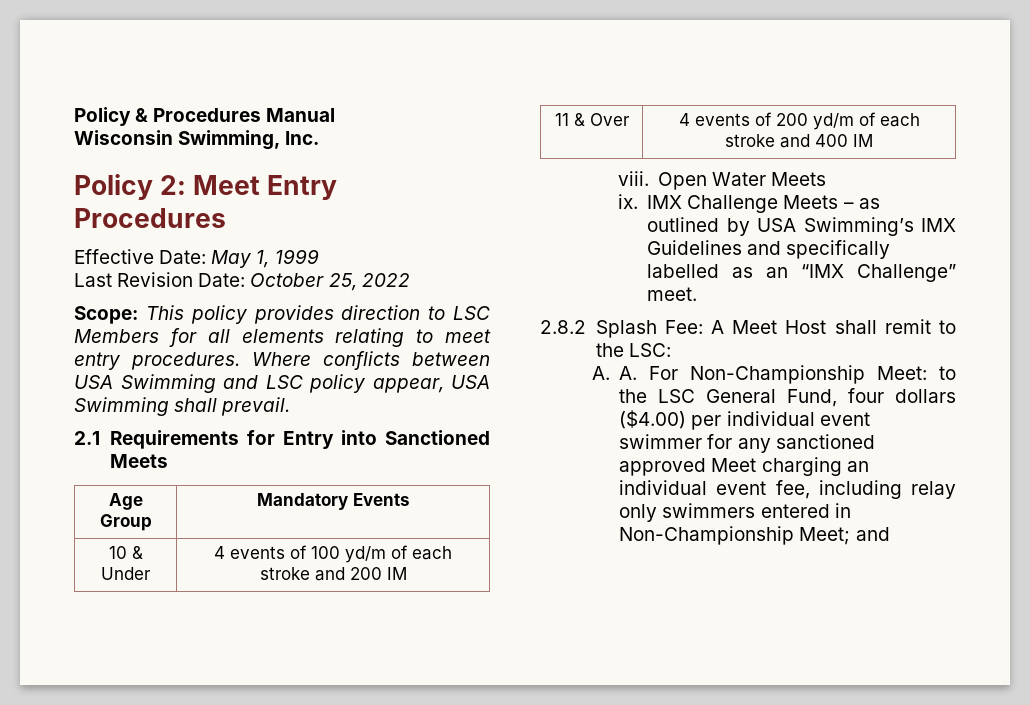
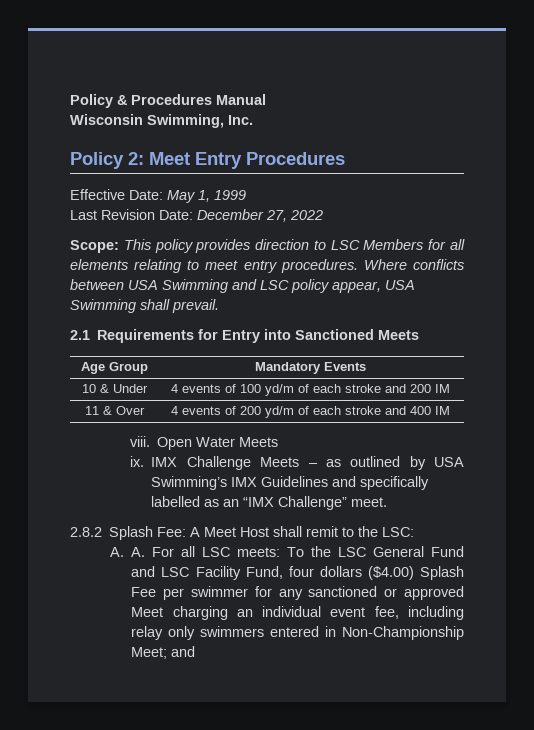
- Last Revision Date: October 25, 2022
+ Last Revision Date: December 27, 2022
- A. A. For Non-Championship Meet: to the LSC General Fund, four dollars ($4.00) per individual event swimmer for any sanctioned approved Meet charging an individual event fee, including relay only swimmers entered in Non-Championship Meet; and
+ A. A. For all LSC meets: To the LSC General Fund and LSC Facility Fund, four dollars ($4.00) Splash Fee per swimmer for any sanctioned or approved Meet charging an individual event fee, including relay only swimmers entered in Non-Championship Meet; and

